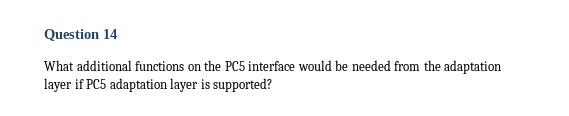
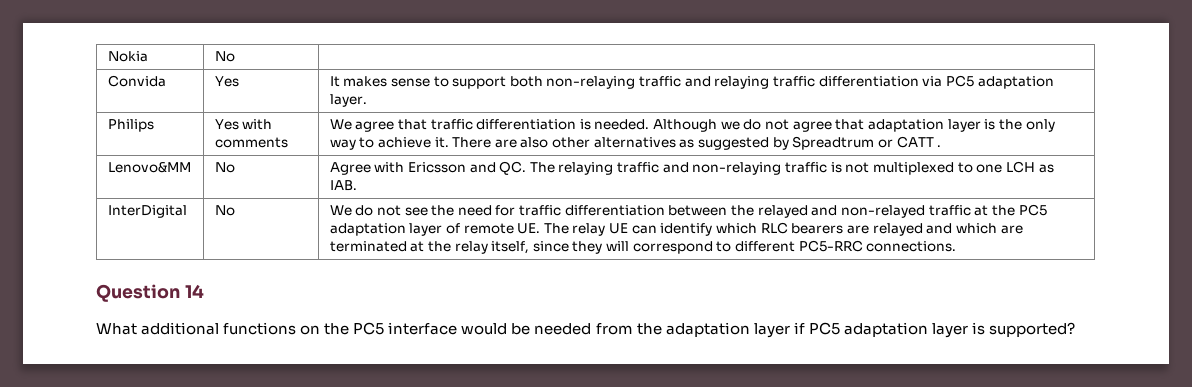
+ Nokia | No |
+ Convida | Yes | It makes sense to support both non-relaying traffic and relaying traffic differentiation via PC5 adaptation layer.
+ Philips | Yes with comments | We agree that traffic differentiation is needed. Although we do not agree that adaptation layer is the only way to achieve it. There are also other alternatives as suggested by Spreadtrum or CATT .
+ Lenovo&MM | No | Agree with Ericsson and QC. The relaying traffic and non-relaying traffic is not multiplexed to one LCH as IAB.
+ InterDigital | No | We do not see the need for traffic differentiation between the relayed and non-relayed traffic at the PC5 adaptation layer of remote UE. The relay UE can identify which RLC bearers are relayed and which are terminated at the relay itself, since they will correspond to different PC5-RRC connections.

